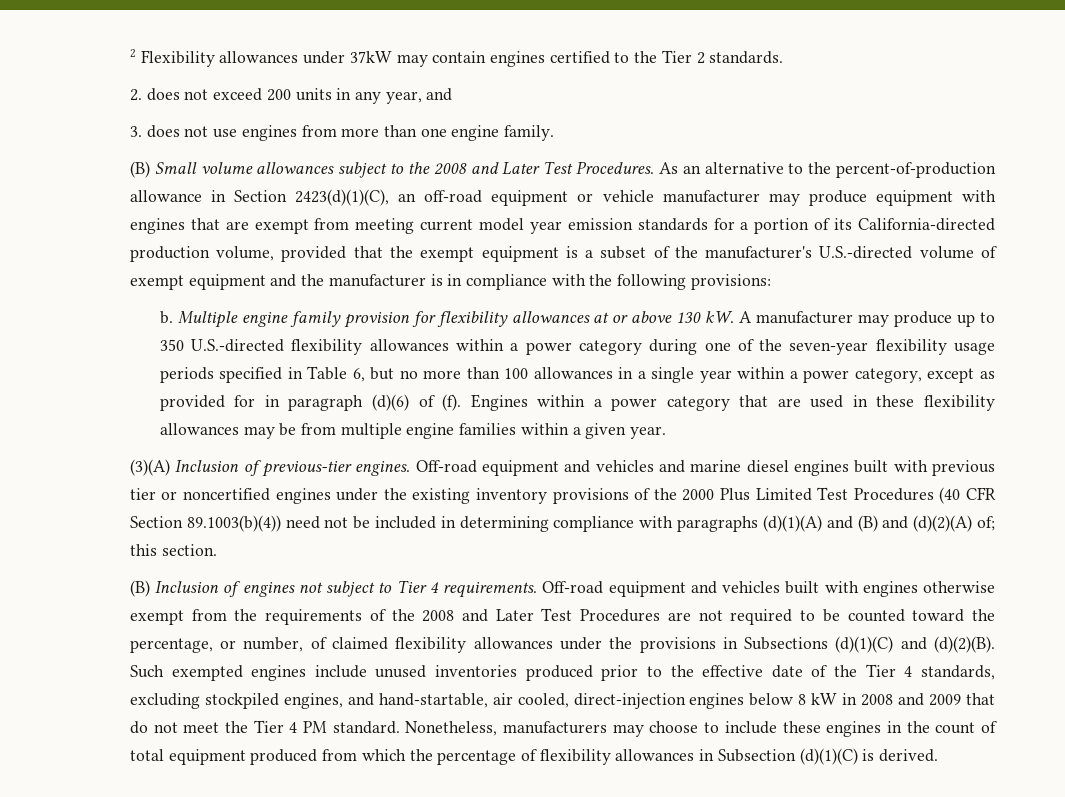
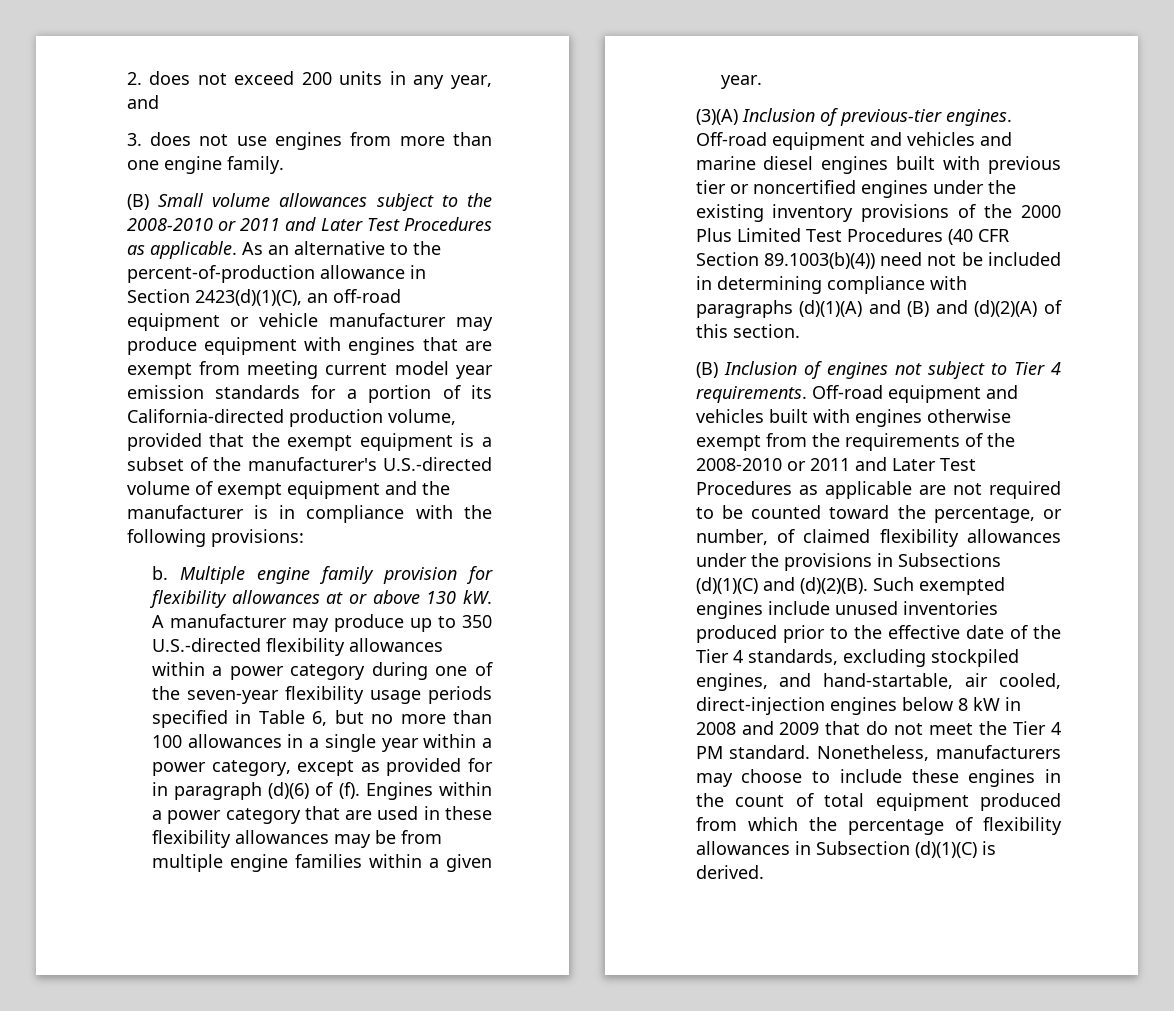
- 2 Flexibility allowances under 37kW may contain engines certified to the Tier 2 standards.
- (B) Small volume allowances subject to the 2008 and Later Test Procedures.
+ (B) Small volume allowances subject to the 2008-2010 or 2011 and Later Test Procedures as applicable.
- Off-road equipment and vehicles and marine diesel engines built with previous tier or noncertified engines under the existing inventory provisions of the 2000 Plus Limited Test Procedures (40 CFR Section 89.1003(b)(4)) need not be included in determining compliance with paragraphs (d)(1)(A) and (B) and (d)(2)(A) of; this section.
+ Off-road equipment and vehicles and marine diesel engines built with previous tier or noncertified engines under the existing inventory provisions of the 2000 Plus Limited Test Procedures (40 CFR Section 89.1003(b)(4)) need not be included in determining compliance with paragraphs (d)(1)(A) and (B) and (d)(2)(A) of this section.
- Off-road equipment and vehicles built with engines otherwise exempt from the requirements of the 2008 and Later Test Procedures are not required to be counted toward the percentage, or number, of claimed flexibility allowances under the provisions in Subsections (d)(1)(C) and (d)(2)(B).
+ Off-road equipment and vehicles built with engines otherwise exempt from the requirements of the 2008-2010 or 2011 and Later Test Procedures as applicable are not required to be counted toward the percentage, or number, of claimed flexibility allowances under the provisions in Subsections (d)(1)(C) and (d)(2)(B).

